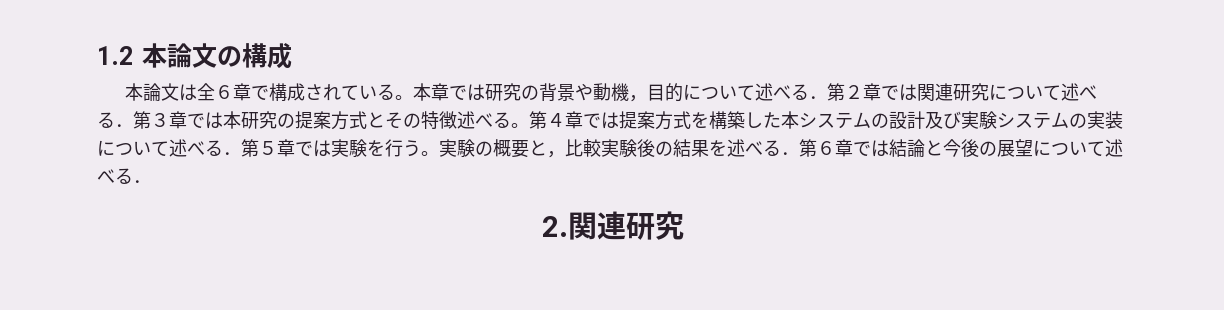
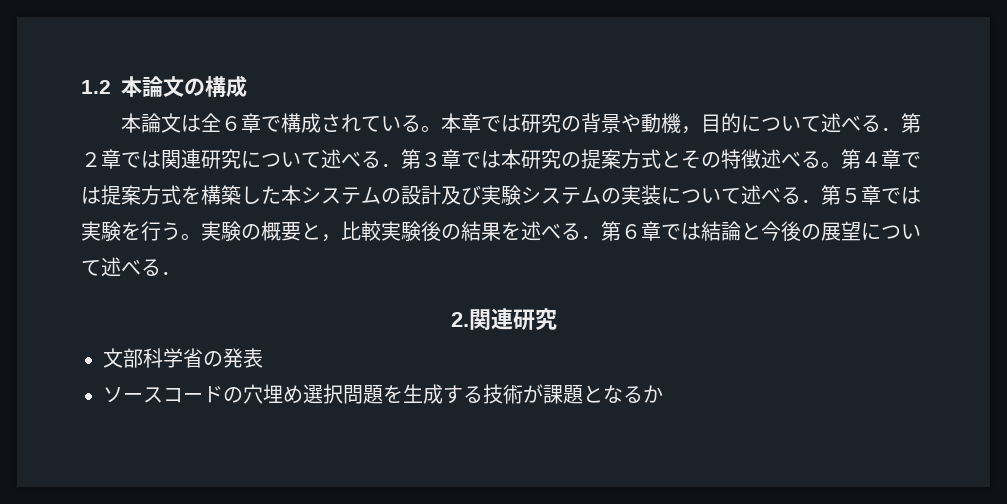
+ 文部科学省の発表
+ ソースコードの穴埋め選択問題を生成する技術が課題となるか

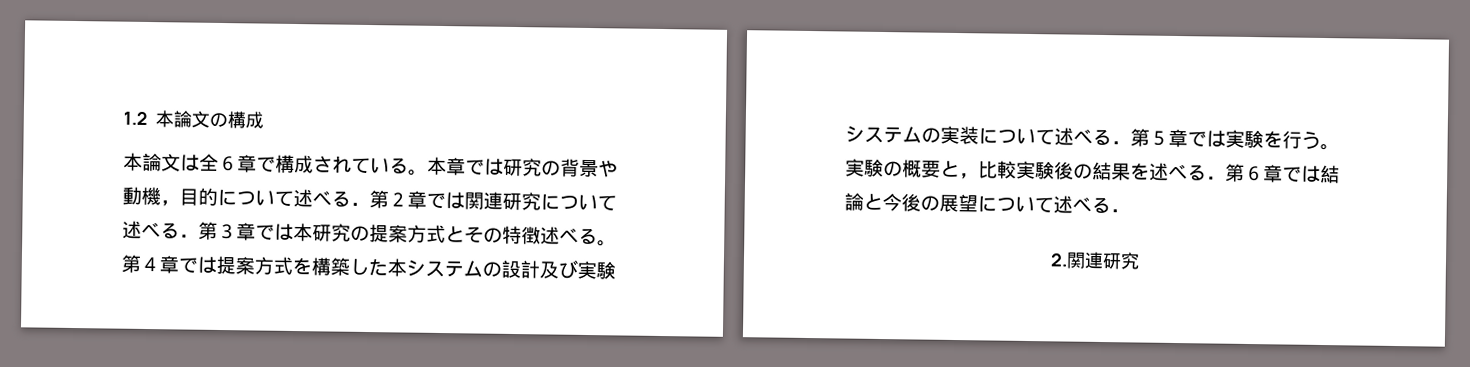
- 文部科学省の発表
- ソースコードの穴埋め選択問題を生成する技術が課題となるか

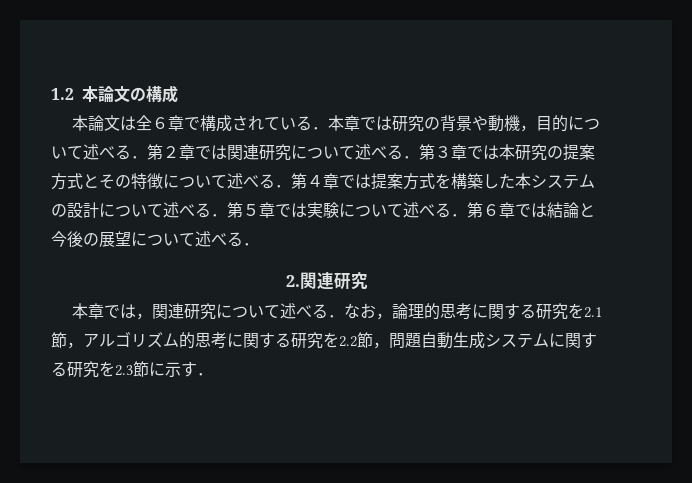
- 本論文は全６章で構成されている。本章では研究の背景や動機，目的について述べる．第２章では関連研究について述べる．第３章では本研究の提案方式とその特徴述べる。第４章では提案方式を構築した本システムの設計及び実験システムの実装について述べる．第５章では実験を行う。実験の概要と，比較実験後の結果を述べる．第６章では結論と今後の展望について述べる．
+ 本論文は全６章で構成されている．本章では研究の背景や動機，目的について述べる．第２章では関連研究について述べる．第３章では本研究の提案方式とその特徴について述べる．第４章では提案方式を構築した本システムの設計について述べる．第５章では実験について述べる．第６章では結論と今後の展望について述べる．
+ 本章では，関連研究について述べる．なお，論理的思考に関する研究を2.1節，アルゴリズム的思考に関する研究を2.2節，問題自動生成システムに関する研究を2.3節に示す．

